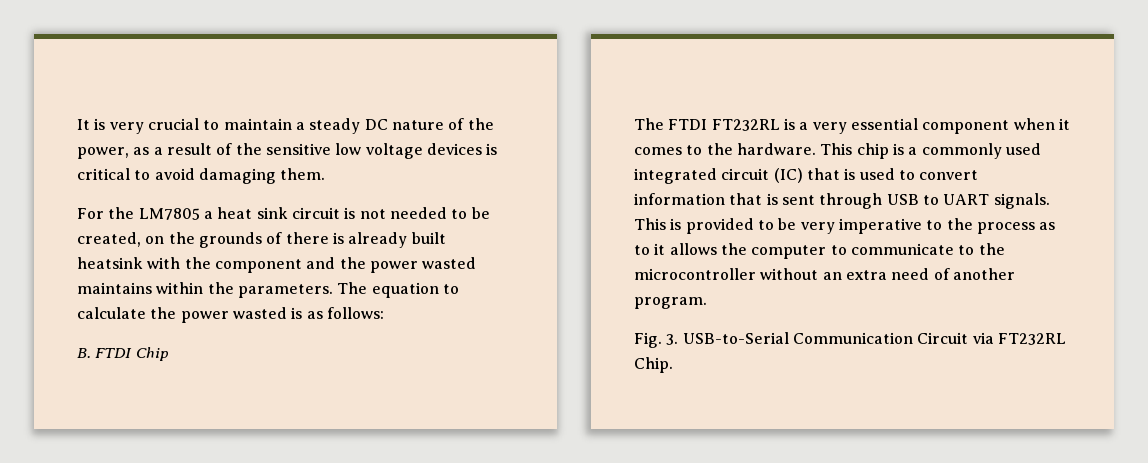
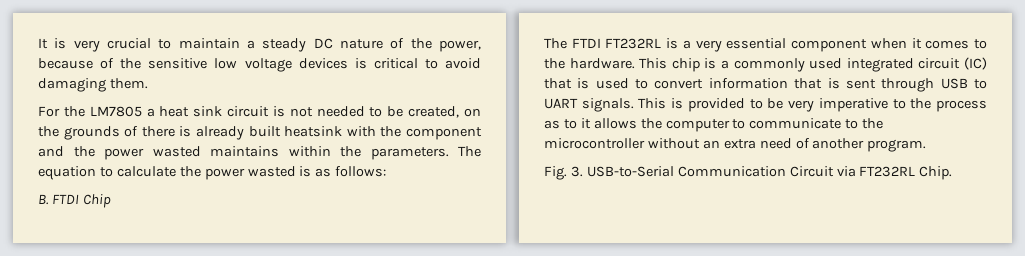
- It is very crucial to maintain a steady DC nature of the power, as a result of the sensitive low voltage devices is critical to avoid damaging them.
+ It is very crucial to maintain a steady DC nature of the power, because of the sensitive low voltage devices is critical to avoid damaging them.

